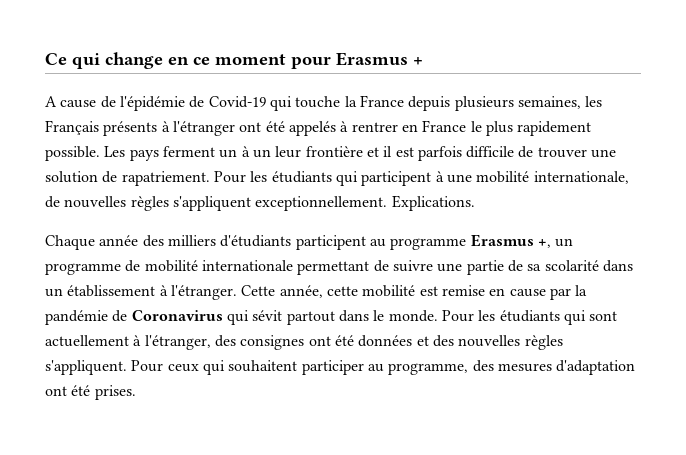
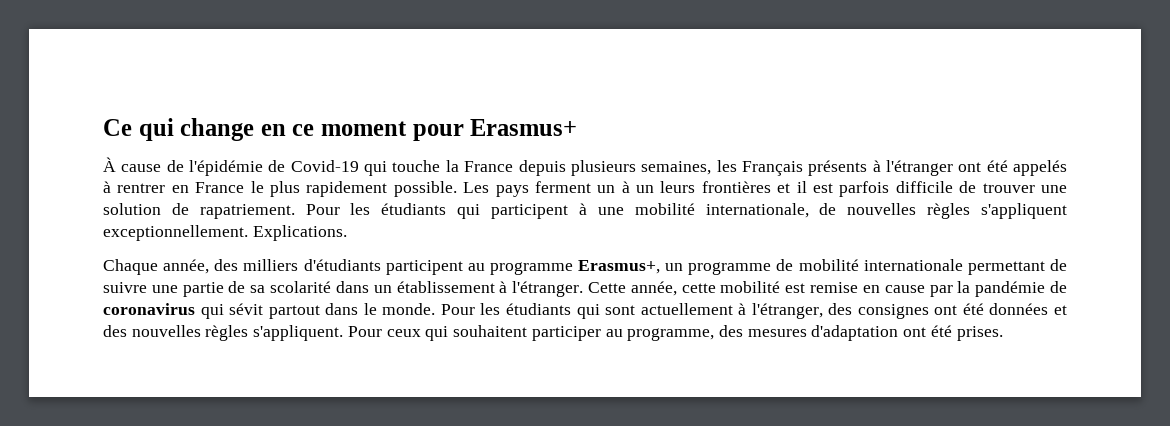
- Ce qui change en ce moment pour Erasmus +
- A cause de l'épidémie de Covid-19 qui touche la France depuis plusieurs semaines, les Français présents à l'étranger ont été appelés à rentrer en France le plus rapidement possible.
+ Ce qui change en ce moment pour Erasmus+
+ À cause de l'épidémie de Covid-19 qui touche la France depuis plusieurs semaines, les Français présents à l'étranger ont été appelés à rentrer en France le plus rapidement possible.
- Les pays ferment un à un leur frontière et il est parfois difficile de trouver une solution de rapatriement.
+ Les pays ferment un à un leurs frontières et il est parfois difficile de trouver une solution de rapatriement.
- Chaque année des milliers d'étudiants participent au programme Erasmus +, un programme de mobilité internationale permettant de suivre une partie de sa scolarité dans un établissement à l'étranger.
+ Chaque année, des milliers d'étudiants participent au programme Erasmus+, un programme de mobilité internationale permettant de suivre une partie de sa scolarité dans un établissement à l'étranger.
- Cette année, cette mobilité est remise en cause par la pandémie de Coronavirus qui sévit partout dans le monde.
+ Cette année, cette mobilité est remise en cause par la pandémie de coronavirus qui sévit partout dans le monde.

